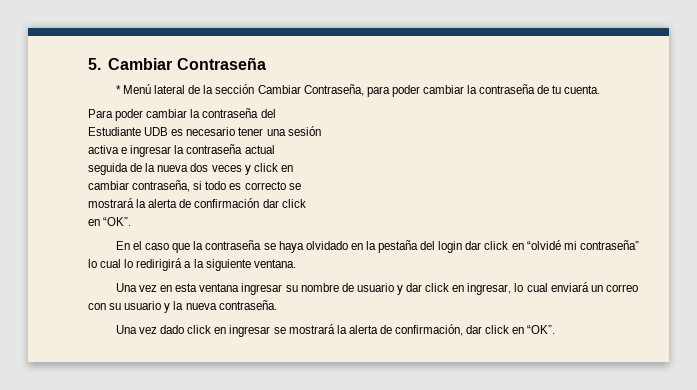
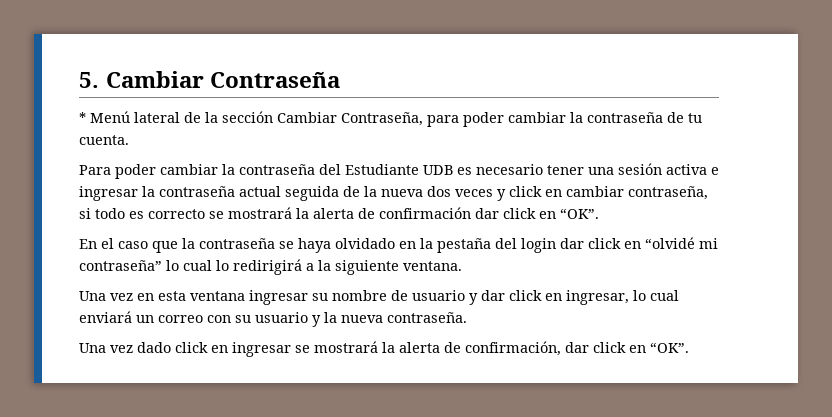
- Para poder cambiar la contraseña del
- Estudiante UDB es necesario tener una sesión
- activa e ingresar la contraseña actual
- seguida de la nueva dos veces y click en
- cambiar contraseña, si todo es correcto se
- mostrará la alerta de confirmación dar click
- en “OK”.
+ Para poder cambiar la contraseña del Estudiante UDB es necesario tener una sesión activa e ingresar la contraseña actual seguida de la nueva dos veces y click en cambiar contraseña, si todo es correcto se mostrará la alerta de confirmación dar click en “OK”.

